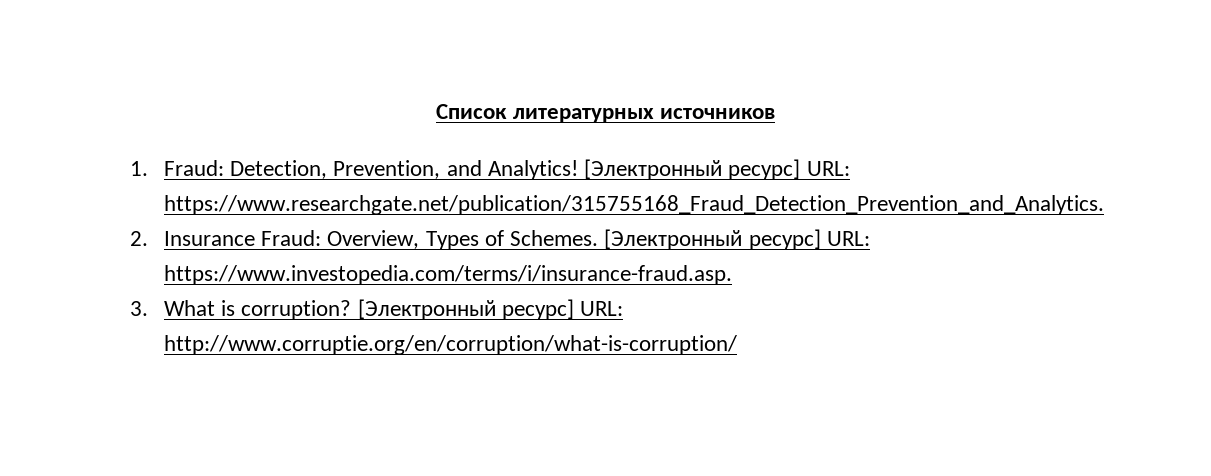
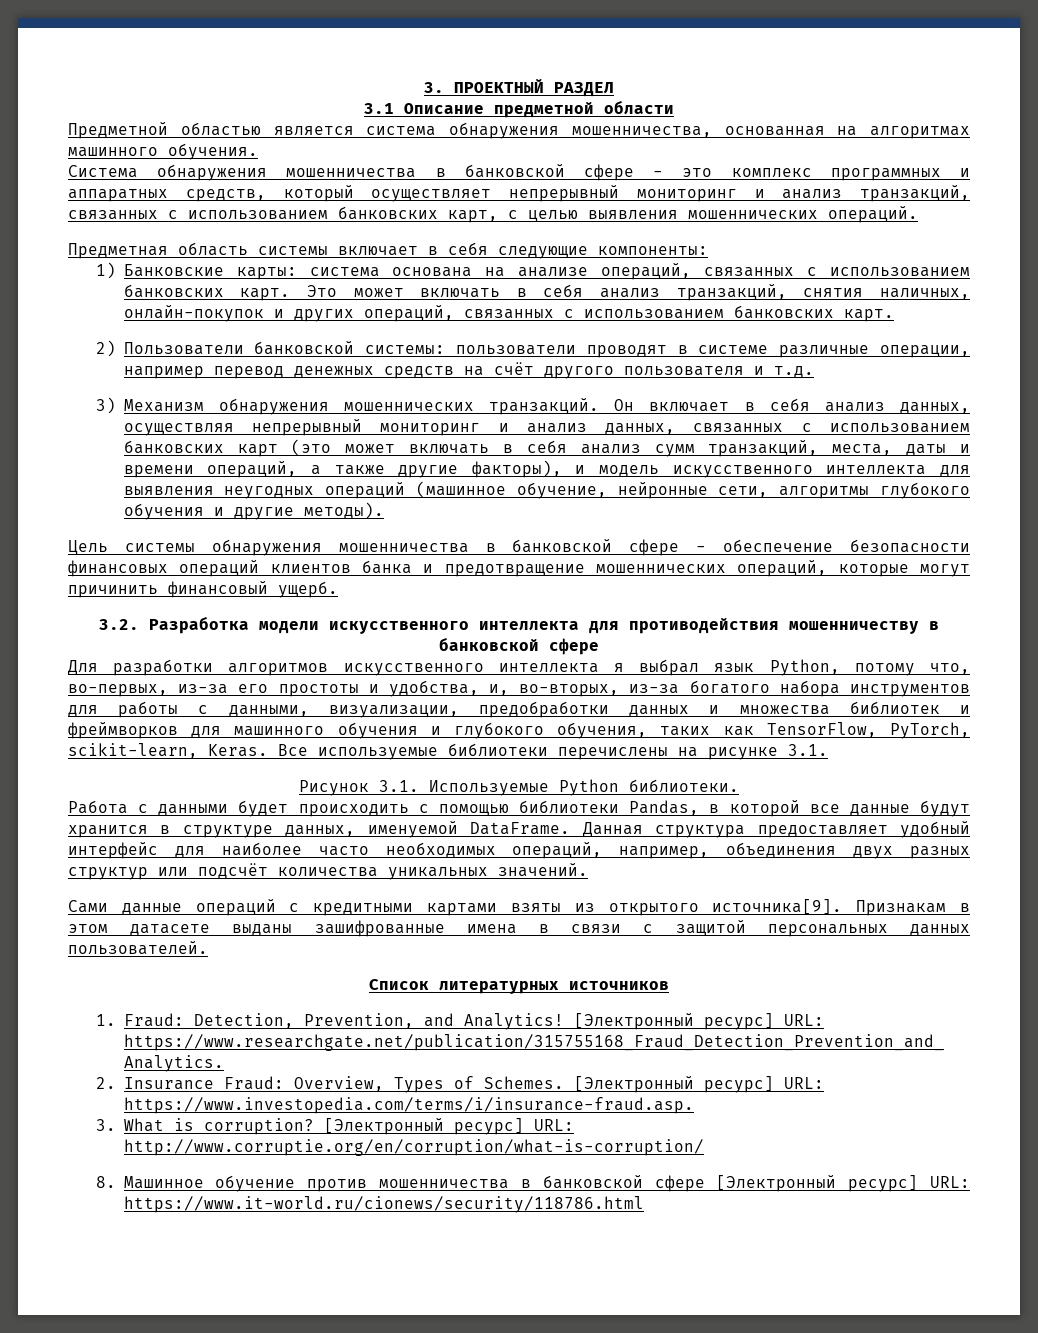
+ 3. ПРОЕКТНЫЙ РАЗДЕЛ
+ 3.1 Описание предметной области
+ Предметной областью является система обнаружения мошенничества, основанная на алгоритмах машинного обучения.
+ Система обнаружения мошенничества в банковской сфере - это комплекс программных и аппаратных средств, который осуществляет непрерывный мониторинг и анализ транзакций, связанных с использованием банковских карт, с целью выявления мошеннических операций.
+ Предметная область системы включает в себя следующие компоненты:
+ 1) Банковские карты: система основана на анализе операций, связанных с использованием банковских карт. Это может включать в себя анализ транзакций, снятия наличных, онлайн-покупок и других операций, связанных с использованием банковских карт.
+ 2) Пользователи банковской системы: пользователи проводят в системе различные операции, например перевод денежных средств на счёт другого пользователя и т.д.
+ 3) Механизм обнаружения мошеннических транзакций. Он включает в себя анализ данных, осуществляя непрерывный мониторинг и анализ данных, связанных с использованием банковских карт (это может включать в себя анализ сумм транзакций, места, даты и времени операций, а также другие факторы), и модель искусственного интеллекта для выявления неугодных операций (машинное обучение, нейронные сети, алгоритмы глубокого обучения и другие методы).
+ Цель системы обнаружения мошенничества в банковской сфере - обеспечение безопасности финансовых операций клиентов банка и предотвращение мошеннических операций, которые могут причинить финансовый ущерб.
+ 3.2. Разработка модели искусственного интеллекта для противодействия мошенничеству в банковской сфере
+ Для разработки алгоритмов искусственного интеллекта я выбрал язык Python, потому что, во-первых, из-за его простоты и удобства, и, во-вторых, из-за богатого набора инструментов для работы с данными, визуализации, предобработки данных и множества библиотек и фреймворков для машинного обучения и глубокого обучения, таких как TensorFlow, PyTorch, scikit-learn, Keras. Все используемые библиотеки перечислены на рисунке 3.1.
+ Рисунок 3.1. Используемые Python библиотеки.
+ Работа с данными будет происходить с помощью библиотеки Pandas, в которой все данные будут хранится в структуре данных, именуемой DataFrame. Данная структура предоставляет удобный интерфейс для наиболее часто необходимых операций, например, объединения двух разных структур или подсчёт количества уникальных значений.
+ Сами данные операций с кредитными картами взяты из открытого источника[9]. Признакам в этом датасете выданы зашифрованные имена в связи с защитой персональных данных пользователей.
+ 8. Машинное обучение против мошенничества в банковской сфере [Электронный ресурс] URL: https://www.it-world.ru/cionews/security/118786.html

